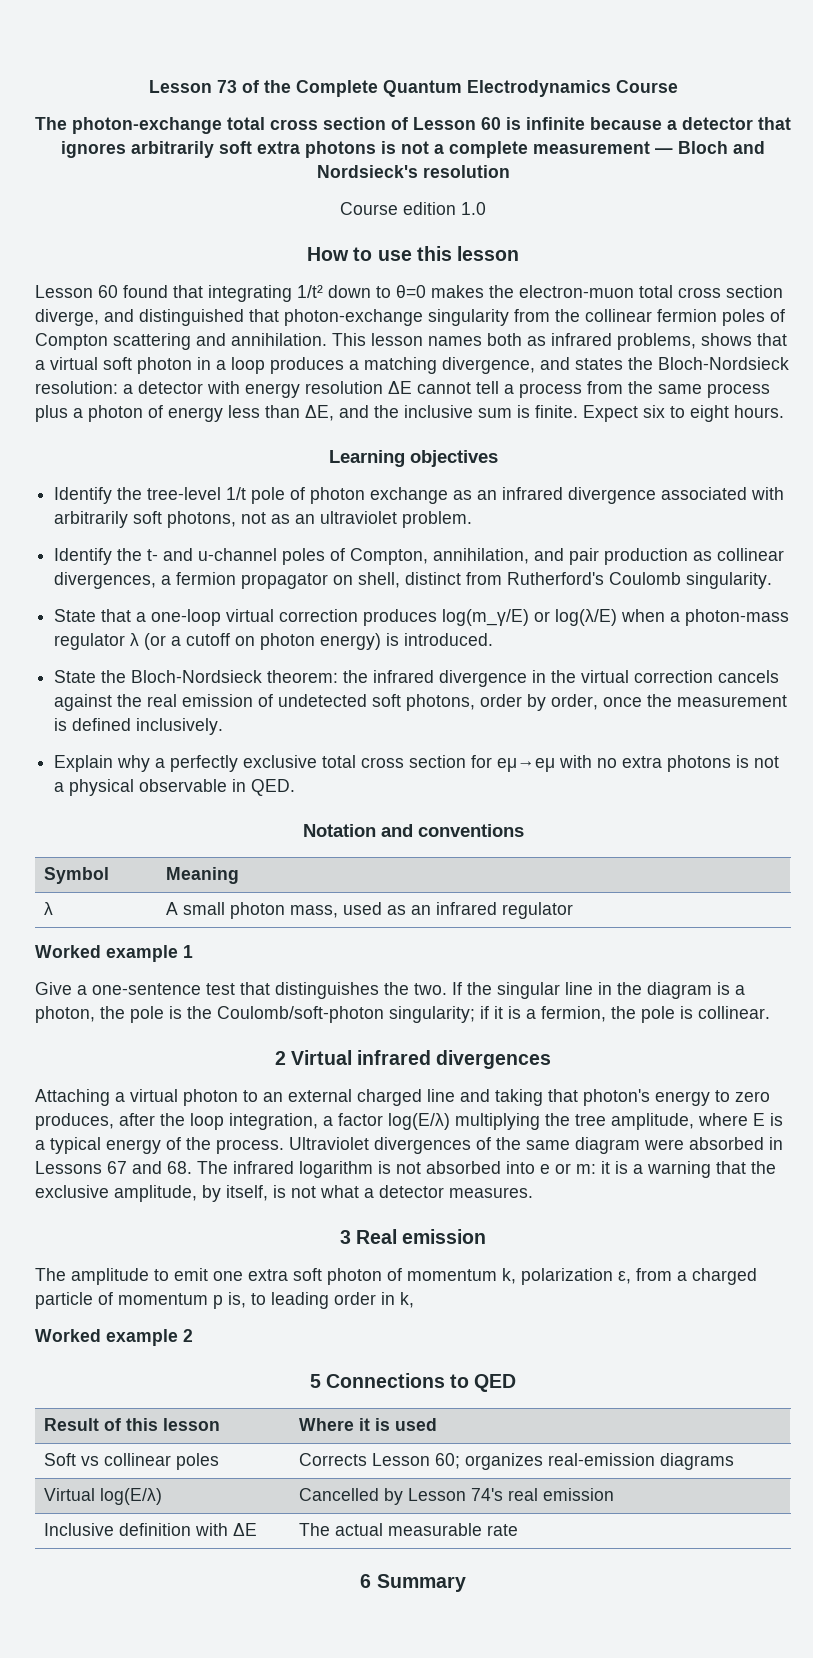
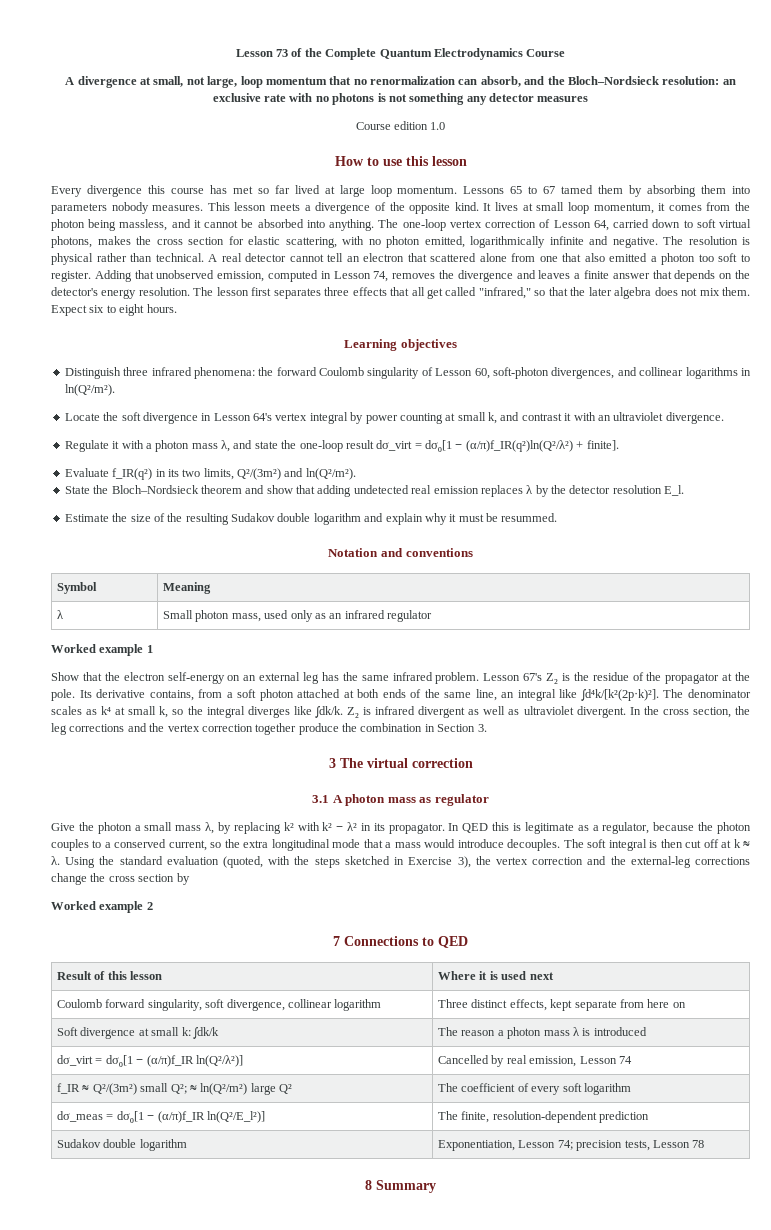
- The photon-exchange total cross section of Lesson 60 is infinite because a detector that ignores arbitrarily soft extra photons is not a complete measurement — Bloch and Nordsieck's resolution
+ A divergence at small, not large, loop momentum that no renormalization can absorb, and the Bloch–Nordsieck resolution: an exclusive rate with no photons is not something any detector measures
- Lesson 60 found that integrating 1/t² down to θ=0 makes the electron-muon total cross section diverge, and distinguished that photon-exchange singularity from the collinear fermion poles of Compton scattering and annihilation. This lesson names both as infrared problems, shows that a virtual soft photon in a loop produces a matching divergence, and states the Bloch-Nordsieck resolution: a detector with energy resolution ΔE cannot tell a process from the same process plus a photon of energy less than ΔE, and the inclusive sum is finite.
+ Every divergence this course has met so far lived at large loop momentum. Lessons 65 to 67 tamed them by absorbing them into parameters nobody measures. This lesson meets a divergence of the opposite kind. It lives at small loop momentum, it comes from the photon being massless, and it cannot be absorbed into anything. The one-loop vertex correction of Lesson 64, carried down to soft virtual photons, makes the cross section for elastic scattering, with no photon emitted, logarithmically infinite and negative. The resolution is physical rather than technical. A real detector cannot tell an electron that scattered alone from one that also emitted a photon too soft to register. Adding that unobserved emission, computed in Lesson 74, removes the divergence and leaves a finite answer that depends on the detector's energy resolution. The lesson first separates three effects that all get called "infrared," so that the later algebra does not mix them.
- Identify the tree-level 1/t pole of photon exchange as an infrared divergence associated with arbitrarily soft photons, not as an ultraviolet problem.
- Identify the t- and u-channel poles of Compton, annihilation, and pair production as collinear divergences, a fermion propagator on shell, distinct from Rutherford's Coulomb singularity.
- State that a one-loop virtual correction produces log(m_γ/E) or log(λ/E) when a photon-mass regulator λ (or a cutoff on photon energy) is introduced.
- State the Bloch-Nordsieck theorem: the infrared divergence in the virtual correction cancels against the real emission of undetected soft photons, order by order, once the measurement is defined inclusively.
- Explain why a perfectly exclusive total cross section for eμ→eμ with no extra photons is not a physical observable in QED.
+ Distinguish three infrared phenomena: the forward Coulomb singularity of Lesson 60, soft-photon divergences, and collinear logarithms in ln(Q²/m²).
+ Locate the soft divergence in Lesson 64's vertex integral by power counting at small k, and contrast it with an ultraviolet divergence.
+ Regulate it with a photon mass λ, and state the one-loop result dσ_virt = dσ₀[1 − (α/π)f_IR(q²)ln(Q²/λ²) + finite].
+ Evaluate f_IR(q²) in its two limits, Q²/(3m²) and ln(Q²/m²).
+ State the Bloch–Nordsieck theorem and show that adding undetected real emission replaces λ by the detector resolution E_l.
+ Estimate the size of the resulting Sudakov double logarithm and explain why it must be resummed.
- λ | A small photon mass, used as an infrared regulator
+ λ | Small photon mass, used only as an infrared regulator
- Give a one-sentence test that distinguishes the two. If the singular line in the diagram is a photon, the pole is the Coulomb/soft-photon singularity; if it is a fermion, the pole is collinear.
- 2 Virtual infrared divergences
- Attaching a virtual photon to an external charged line and taking that photon's energy to zero produces, after the loop integration, a factor log(E/λ) multiplying the tree amplitude, where E is a typical energy of the process. Ultraviolet divergences of the same diagram were absorbed in Lessons 67 and 68. The infrared logarithm is not absorbed into e or m: it is a warning that the exclusive amplitude, by itself, is not what a detector measures.
- 3 Real emission
- The amplitude to emit one extra soft photon of momentum k, polarization ε, from a charged particle of momentum p is, to leading order in k,
+ Show that the electron self-energy on an external leg has the same infrared problem. Lesson 67's Z₂ is the residue of the propagator at the pole. Its derivative contains, from a soft photon attached at both ends of the same line, an integral like ∫d⁴k/[k²(2p·k)²]. The denominator scales as k⁴ at small k, so the integral diverges like ∫dk/k. Z₂ is infrared divergent as well as ultraviolet divergent. In the cross section, the leg corrections and the vertex correction together produce the combination in Section 3.
+ 3 The virtual correction
+ 3.1 A photon mass as regulator
+ Give the photon a small mass λ, by replacing k² with k² − λ² in its propagator. In QED this is legitimate as a regulator, because the photon couples to a conserved current, so the extra longitudinal mode that a mass would introduce decouples. The soft integral is then cut off at k ≈ λ. Using the standard evaluation (quoted, with the steps sketched in Exercise 3), the vertex correction and the external-leg corrections change the cross section by
- 5 Connections to QED
+ 7 Connections to QED
- Result of this lesson | Where it is used
- Soft vs collinear poles | Corrects Lesson 60; organizes real-emission diagrams
- Virtual log(E/λ) | Cancelled by Lesson 74's real emission
- Inclusive definition with ΔE | The actual measurable rate
- 6 Summary
+ Result of this lesson | Where it is used next
+ Coulomb forward singularity, soft divergence, collinear logarithm | Three distinct effects, kept separate from here on
+ Soft divergence at small k: ∫dk/k | The reason a photon mass λ is introduced
+ dσ_virt = dσ₀[1 − (α/π)f_IR ln(Q²/λ²)] | Cancelled by real emission, Lesson 74
+ f_IR ≈ Q²/(3m²) small Q²; ≈ ln(Q²/m²) large Q² | The coefficient of every soft logarithm
+ dσ_meas = dσ₀[1 − (α/π)f_IR ln(Q²/E_l²)] | The finite, resolution-dependent prediction
+ Sudakov double logarithm | Exponentiation, Lesson 74; precision tests, Lesson 78
+ 8 Summary

